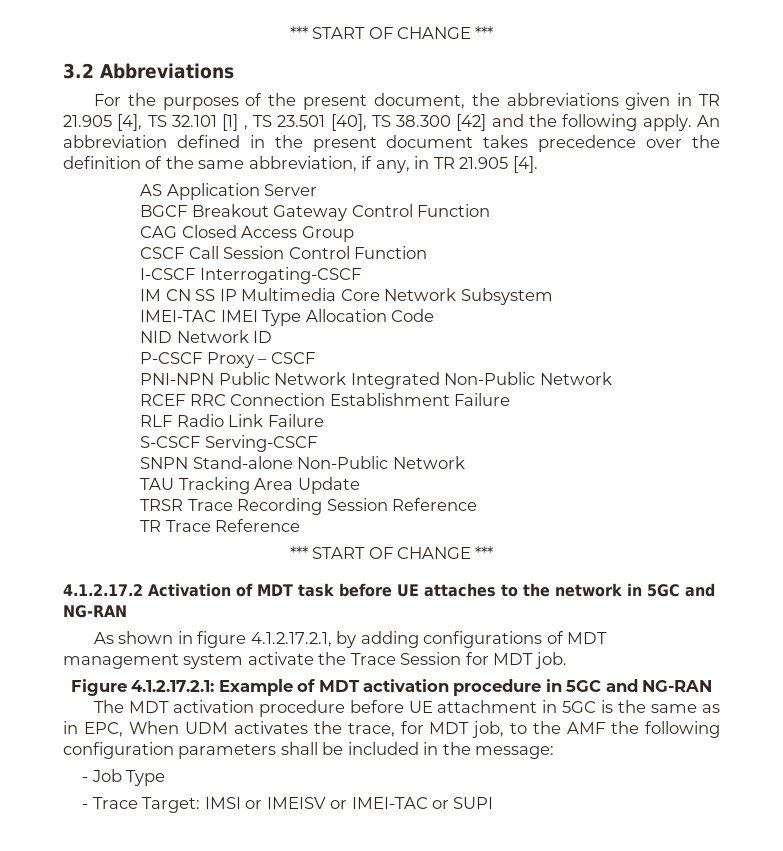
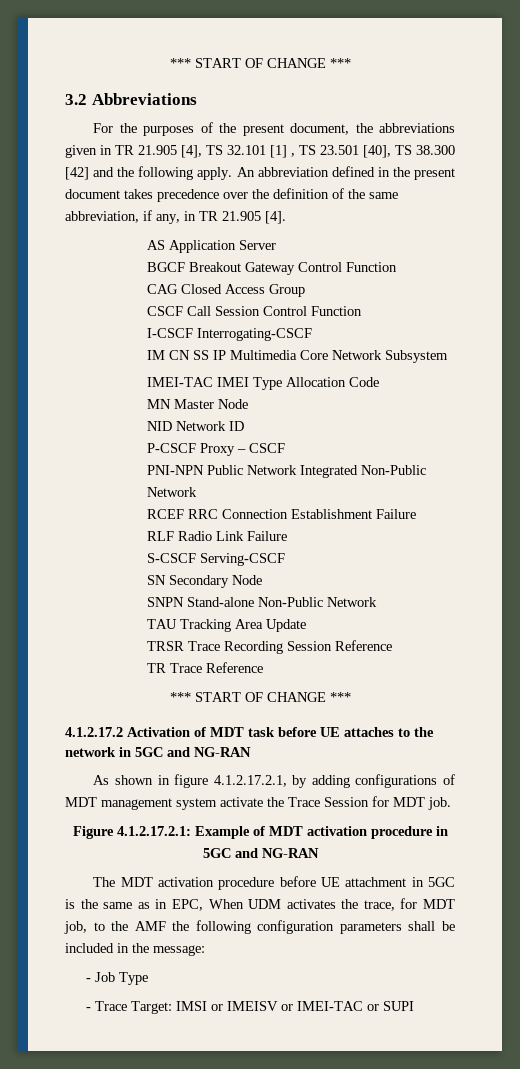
+ MN Master Node
+ SN Secondary Node

